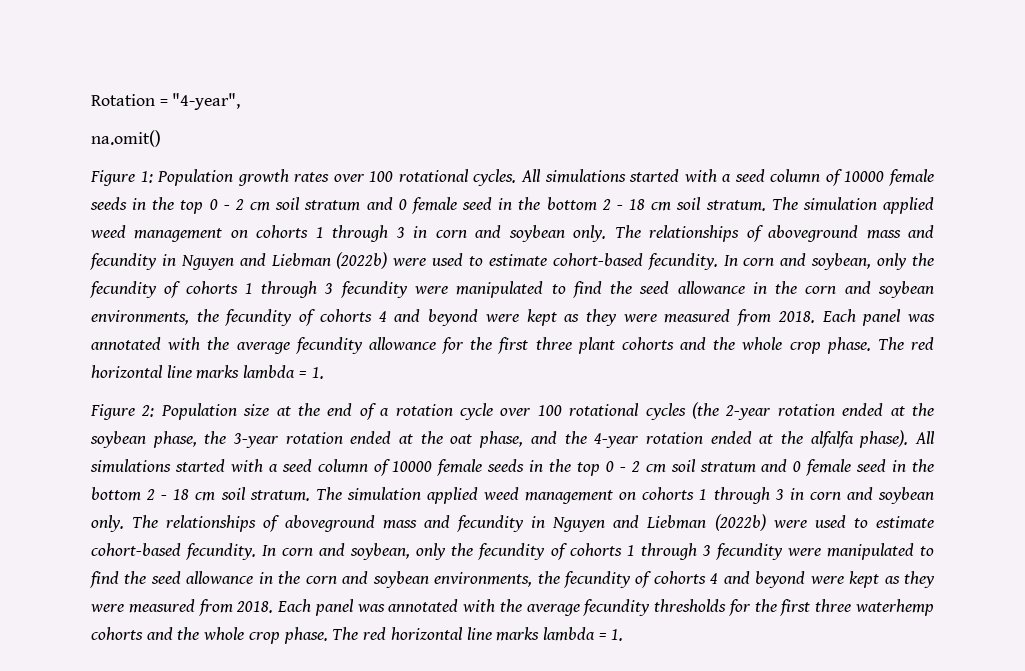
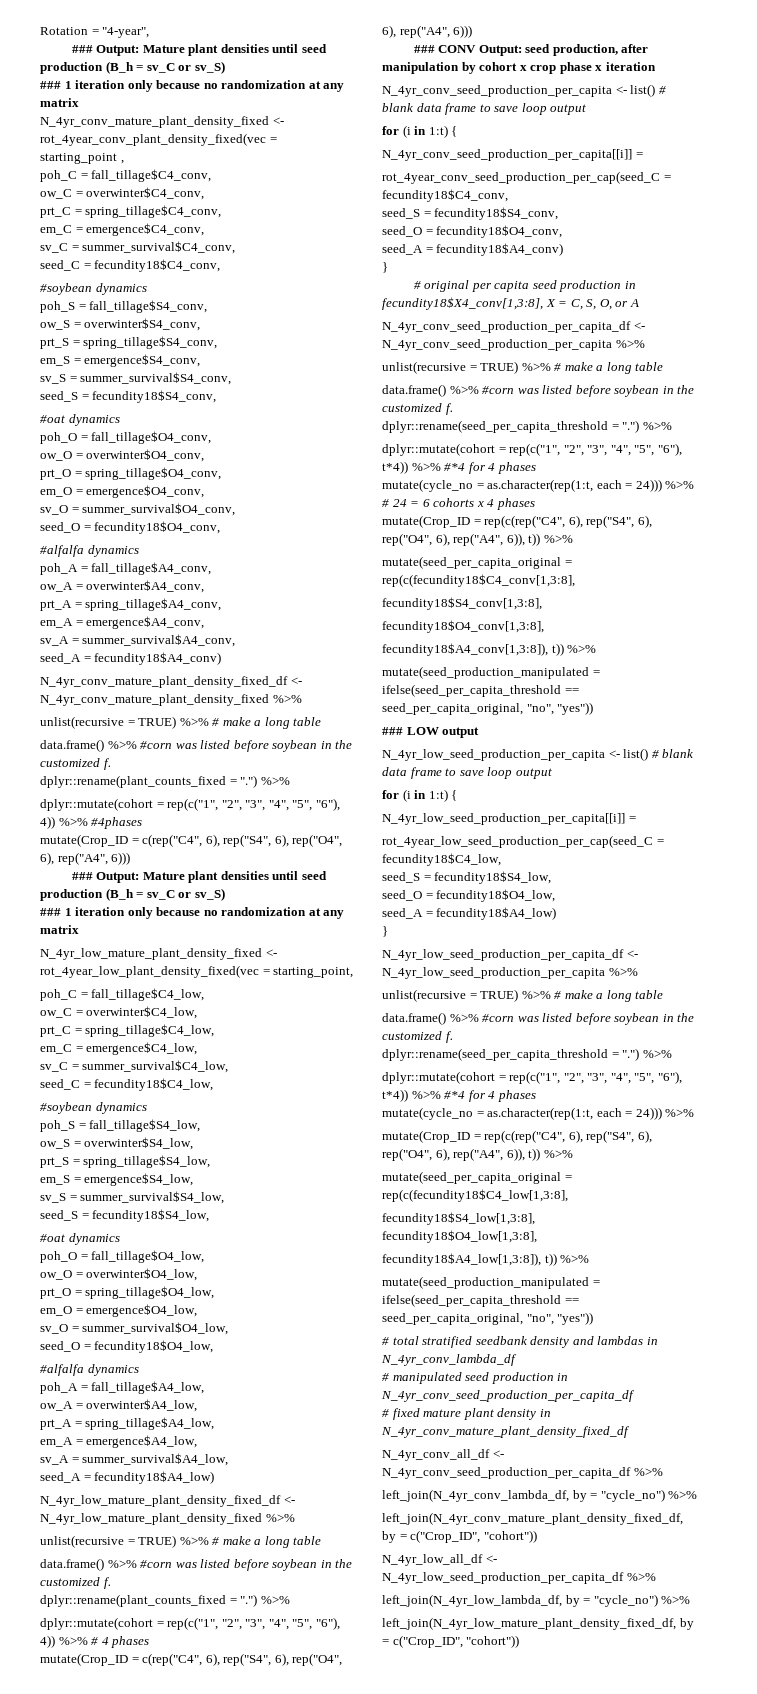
  Rotation = "4-year",
- na.omit()
- Figure 1: Population growth rates over 100 rotational cycles. All simulations started with a seed column of 10000 female seeds in the top 0 - 2 cm soil stratum and 0 female seed in the bottom 2 - 18 cm soil stratum. The simulation applied weed management on cohorts 1 through 3 in corn and soybean only. The relationships of aboveground mass and fecundity in Nguyen and Liebman (2022b) were used to estimate cohort-based fecundity. In corn and soybean, only the fecundity of cohorts 1 through 3 fecundity were manipulated to find the seed allowance in the corn and soybean environments, the fecundity of cohorts 4 and beyond were kept as they were measured from 2018. Each panel was annotated with the average fecundity allowance for the first three plant cohorts and the whole crop phase. The red horizontal line marks lambda = 1.
- Figure 2: Population size at the end of a rotation cycle over 100 rotational cycles (the 2-year rotation ended at the soybean phase, the 3-year rotation ended at the oat phase, and the 4-year rotation ended at the alfalfa phase). All simulations started with a seed column of 10000 female seeds in the top 0 - 2 cm soil stratum and 0 female seed in the bottom 2 - 18 cm soil stratum. The simulation applied weed management on cohorts 1 through 3 in corn and soybean only. The relationships of aboveground mass and fecundity in Nguyen and Liebman (2022b) were used to estimate cohort-based fecundity. In corn and soybean, only the fecundity of cohorts 1 through 3 fecundity were manipulated to find the seed allowance in the corn and soybean environments, the fecundity of cohorts 4 and beyond were kept as they were measured from 2018. Each panel was annotated with the average fecundity thresholds for the first three waterhemp cohorts and the whole crop phase. The red horizontal line marks lambda = 1.
+ ### Output: Mature plant densities until seed production (B_h = sv_C or sv_S)
+ ### 1 iteration only because no randomization at any matrix
+ N_4yr_conv_mature_plant_density_fixed <- rot_4year_conv_plant_density_fixed(vec = starting_point ,
+ poh_C = fall_tillage$C4_conv,
+ ow_C = overwinter$C4_conv,
+ prt_C = spring_tillage$C4_conv,
+ em_C = emergence$C4_conv,
+ sv_C = summer_survival$C4_conv,
+ seed_C = fecundity18$C4_conv,
+ #soybean dynamics
+ poh_S = fall_tillage$S4_conv,
+ ow_S = overwinter$S4_conv,
+ prt_S = spring_tillage$S4_conv,
+ em_S = emergence$S4_conv,
+ sv_S = summer_survival$S4_conv,
+ seed_S = fecundity18$S4_conv,
+ #oat dynamics
+ poh_O = fall_tillage$O4_conv,
+ ow_O = overwinter$O4_conv,
+ prt_O = spring_tillage$O4_conv,
+ em_O = emergence$O4_conv,
+ sv_O = summer_survival$O4_conv,
+ seed_O = fecundity18$O4_conv,
+ #alfalfa dynamics
+ poh_A = fall_tillage$A4_conv,
+ ow_A = overwinter$A4_conv,
+ prt_A = spring_tillage$A4_conv,
+ em_A = emergence$A4_conv,
+ sv_A = summer_survival$A4_conv,
+ seed_A = fecundity18$A4_conv)
+ N_4yr_conv_mature_plant_density_fixed_df <- N_4yr_conv_mature_plant_density_fixed %>%
+ unlist(recursive = TRUE) %>% # make a long table
+ data.frame() %>% #corn was listed before soybean in the customized f.
+ dplyr::rename(plant_counts_fixed = ".") %>%
+ dplyr::mutate(cohort = rep(c("1", "2", "3", "4", "5", "6"), 4)) %>% #4phases
+ mutate(Crop_ID = c(rep("C4", 6), rep("S4", 6), rep("O4", 6), rep("A4", 6)))
+ ### Output: Mature plant densities until seed production (B_h = sv_C or sv_S)
+ ### 1 iteration only because no randomization at any matrix
+ N_4yr_low_mature_plant_density_fixed <- rot_4year_low_plant_density_fixed(vec = starting_point,
+ poh_C = fall_tillage$C4_low,
+ ow_C = overwinter$C4_low,
+ prt_C = spring_tillage$C4_low,
+ em_C = emergence$C4_low,
+ sv_C = summer_survival$C4_low,
+ seed_C = fecundity18$C4_low,
+ #soybean dynamics
+ poh_S = fall_tillage$S4_low,
+ ow_S = overwinter$S4_low,
+ prt_S = spring_tillage$S4_low,
+ em_S = emergence$S4_low,
+ sv_S = summer_survival$S4_low,
+ seed_S = fecundity18$S4_low,
+ #oat dynamics
+ poh_O = fall_tillage$O4_low,
+ ow_O = overwinter$O4_low,
+ prt_O = spring_tillage$O4_low,
+ em_O = emergence$O4_low,
+ sv_O = summer_survival$O4_low,
+ seed_O = fecundity18$O4_low,
+ #alfalfa dynamics
+ poh_A = fall_tillage$A4_low,
+ ow_A = overwinter$A4_low,
+ prt_A = spring_tillage$A4_low,
+ em_A = emergence$A4_low,
+ sv_A = summer_survival$A4_low,
+ seed_A = fecundity18$A4_low)
+ N_4yr_low_mature_plant_density_fixed_df <- N_4yr_low_mature_plant_density_fixed %>%
+ unlist(recursive = TRUE) %>% # make a long table
+ data.frame() %>% #corn was listed before soybean in the customized f.
+ dplyr::rename(plant_counts_fixed = ".") %>%
+ dplyr::mutate(cohort = rep(c("1", "2", "3", "4", "5", "6"), 4)) %>% # 4 phases
+ mutate(Crop_ID = c(rep("C4", 6), rep("S4", 6), rep("O4", 6), rep("A4", 6)))
+ ### CONV Output: seed production, after manipulation by cohort x crop phase x iteration
+ N_4yr_conv_seed_production_per_capita <- list() # blank data frame to save loop output
+ for (i in 1:t) {
+ N_4yr_conv_seed_production_per_capita[[i]] =
+ rot_4year_conv_seed_production_per_cap(seed_C = fecundity18$C4_conv,
+ seed_S = fecundity18$S4_conv,
+ seed_O = fecundity18$O4_conv,
+ seed_A = fecundity18$A4_conv)
+ }
+ # original per capita seed production in fecundity18$X4_conv[1,3:8], X = C, S, O, or A
+ N_4yr_conv_seed_production_per_capita_df <- N_4yr_conv_seed_production_per_capita %>%
+ unlist(recursive = TRUE) %>% # make a long table
+ data.frame() %>% #corn was listed before soybean in the customized f.
+ dplyr::rename(seed_per_capita_threshold = ".") %>%
+ dplyr::mutate(cohort = rep(c("1", "2", "3", "4", "5", "6"), t*4)) %>% #*4 for 4 phases
+ mutate(cycle_no = as.character(rep(1:t, each = 24))) %>% # 24 = 6 cohorts x 4 phases
+ mutate(Crop_ID = rep(c(rep("C4", 6), rep("S4", 6), rep("O4", 6), rep("A4", 6)), t)) %>%
+ mutate(seed_per_capita_original = rep(c(fecundity18$C4_conv[1,3:8],
+ fecundity18$S4_conv[1,3:8],
+ fecundity18$O4_conv[1,3:8],
+ fecundity18$A4_conv[1,3:8]), t)) %>%
+ mutate(seed_production_manipulated = ifelse(seed_per_capita_threshold == seed_per_capita_original, "no", "yes"))
+ ### LOW output
+ N_4yr_low_seed_production_per_capita <- list() # blank data frame to save loop output
+ for (i in 1:t) {
+ N_4yr_low_seed_production_per_capita[[i]] =
+ rot_4year_low_seed_production_per_cap(seed_C = fecundity18$C4_low,
+ seed_S = fecundity18$S4_low,
+ seed_O = fecundity18$O4_low,
+ seed_A = fecundity18$A4_low)
+ }
+ N_4yr_low_seed_production_per_capita_df <- N_4yr_low_seed_production_per_capita %>%
+ unlist(recursive = TRUE) %>% # make a long table
+ data.frame() %>% #corn was listed before soybean in the customized f.
+ dplyr::rename(seed_per_capita_threshold = ".") %>%
+ dplyr::mutate(cohort = rep(c("1", "2", "3", "4", "5", "6"), t*4)) %>% #*4 for 4 phases
+ mutate(cycle_no = as.character(rep(1:t, each = 24))) %>%
+ mutate(Crop_ID = rep(c(rep("C4", 6), rep("S4", 6), rep("O4", 6), rep("A4", 6)), t)) %>%
+ mutate(seed_per_capita_original = rep(c(fecundity18$C4_low[1,3:8],
+ fecundity18$S4_low[1,3:8],
+ fecundity18$O4_low[1,3:8],
+ fecundity18$A4_low[1,3:8]), t)) %>%
+ mutate(seed_production_manipulated = ifelse(seed_per_capita_threshold == seed_per_capita_original, "no", "yes"))
+ # total stratified seedbank density and lambdas in N_4yr_conv_lambda_df
+ # manipulated seed production in N_4yr_conv_seed_production_per_capita_df
+ # fixed mature plant density in N_4yr_conv_mature_plant_density_fixed_df
+ N_4yr_conv_all_df <- N_4yr_conv_seed_production_per_capita_df %>%
+ left_join(N_4yr_conv_lambda_df, by = "cycle_no") %>%
+ left_join(N_4yr_conv_mature_plant_density_fixed_df, by = c("Crop_ID", "cohort"))
+ N_4yr_low_all_df <- N_4yr_low_seed_production_per_capita_df %>%
+ left_join(N_4yr_low_lambda_df, by = "cycle_no") %>%
+ left_join(N_4yr_low_mature_plant_density_fixed_df, by = c("Crop_ID", "cohort"))

